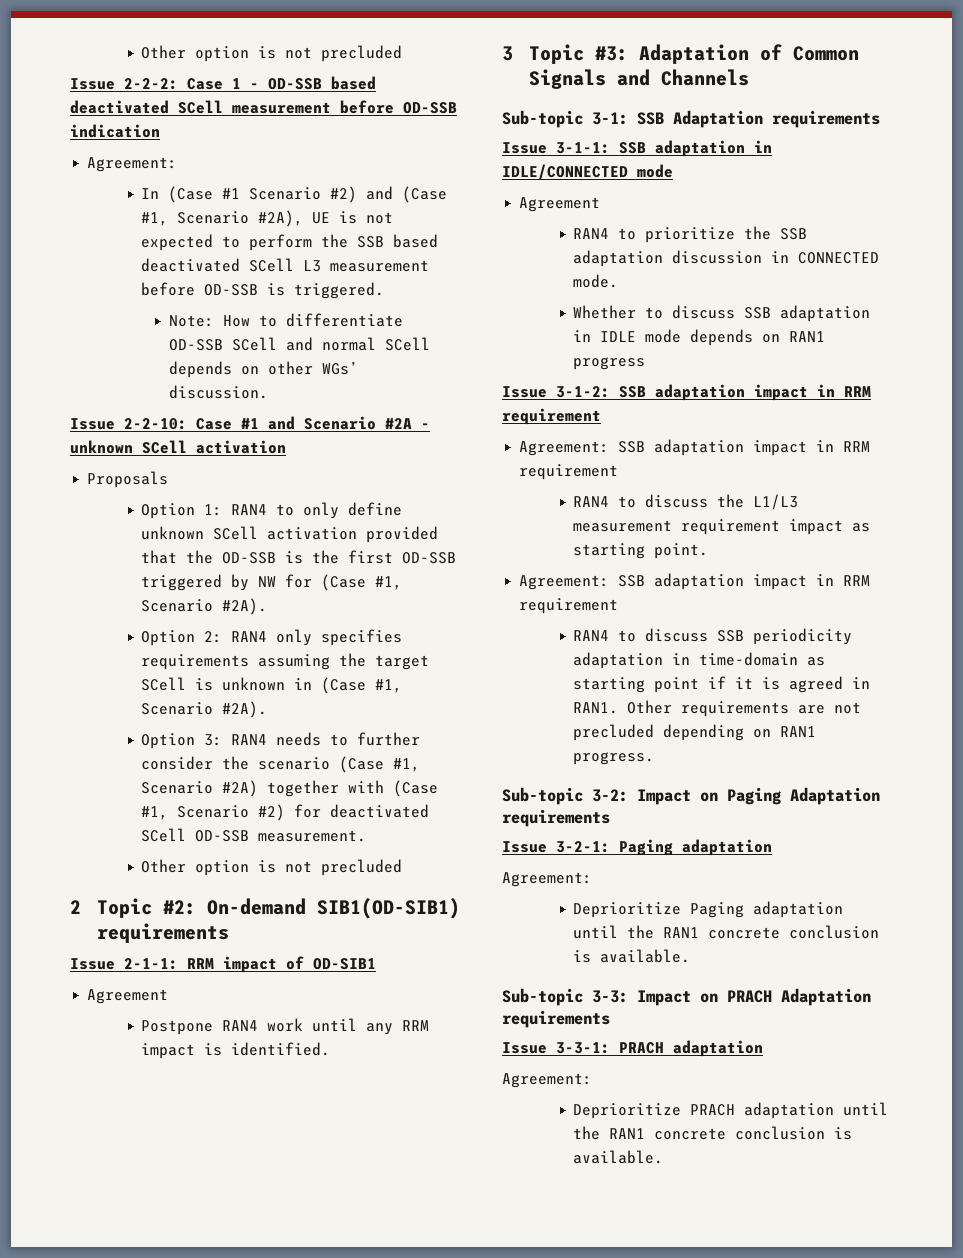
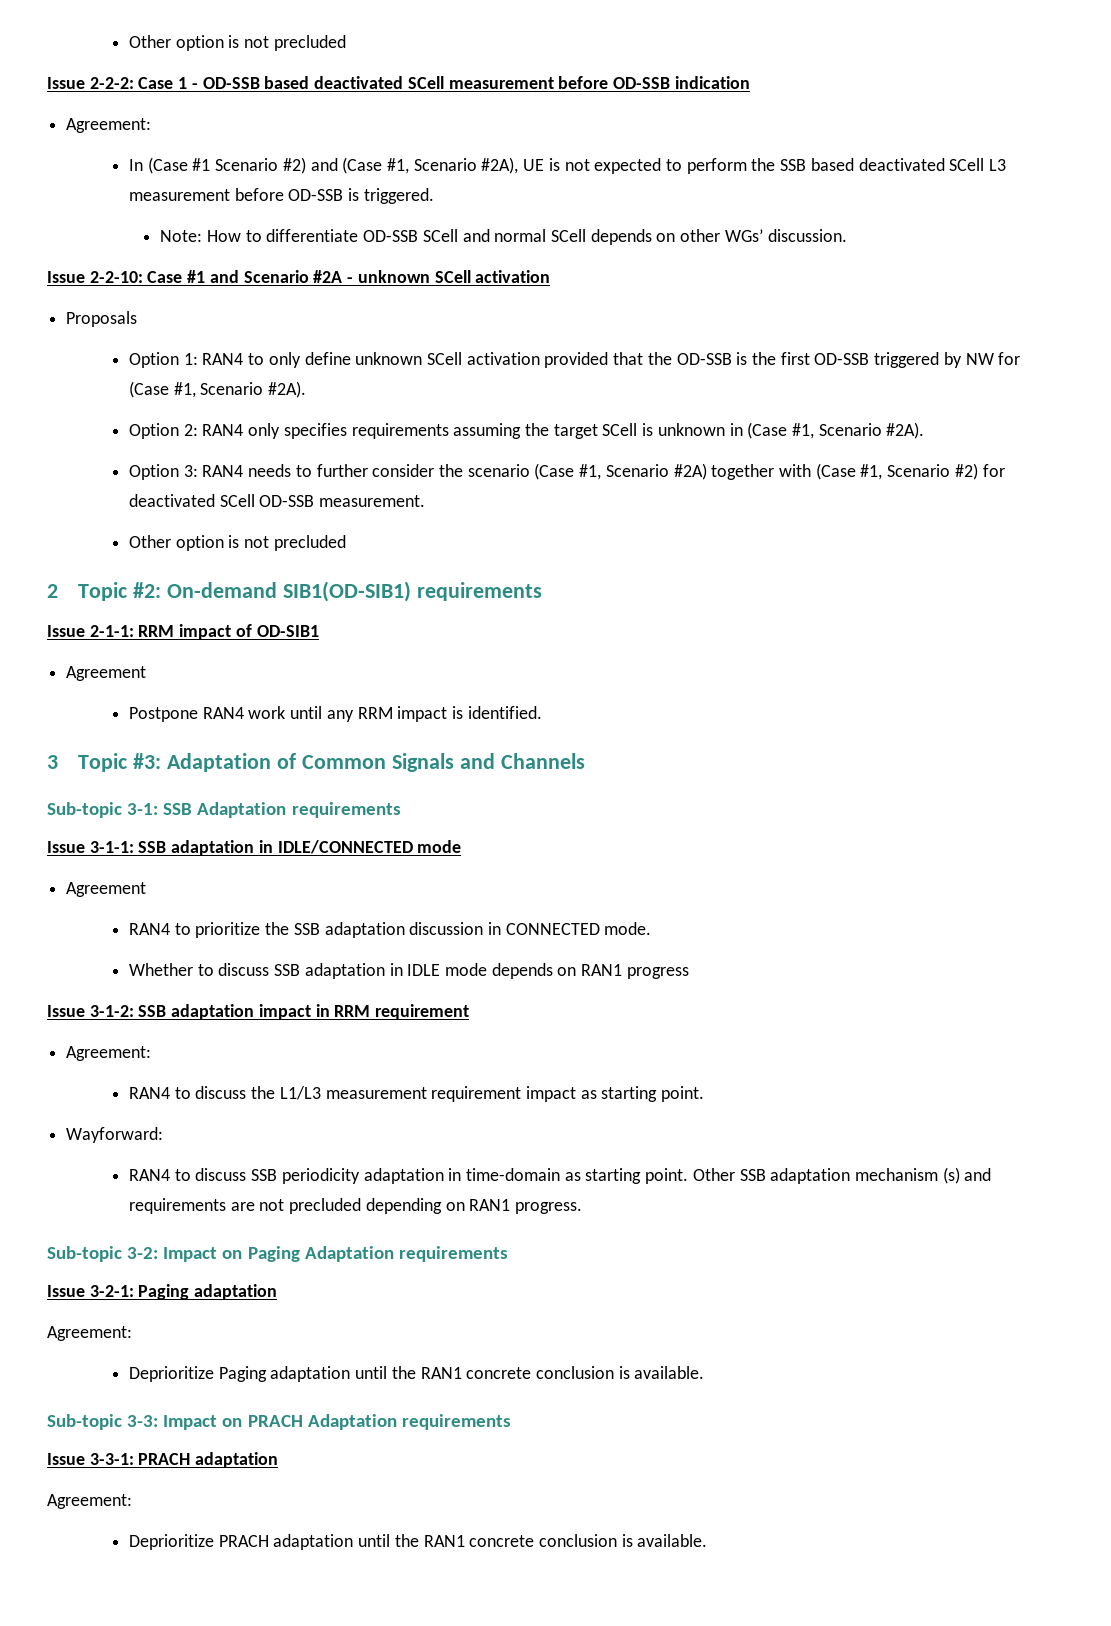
  Issue 3-1-2: SSB adaptation impact in RRM requirement
- Agreement: SSB adaptation impact in RRM requirement
+ Agreement:
  RAN4 to discuss the L1/L3 measurement requirement impact as starting point.
- Agreement: SSB adaptation impact in RRM requirement
+ Wayforward:
- RAN4 to discuss SSB periodicity adaptation in time-domain as starting point if it is agreed in RAN1. Other requirements are not precluded depending on RAN1 progress.
+ RAN4 to discuss SSB periodicity adaptation in time-domain as starting point. Other SSB adaptation mechanism (s) and requirements are not precluded depending on RAN1 progress.

